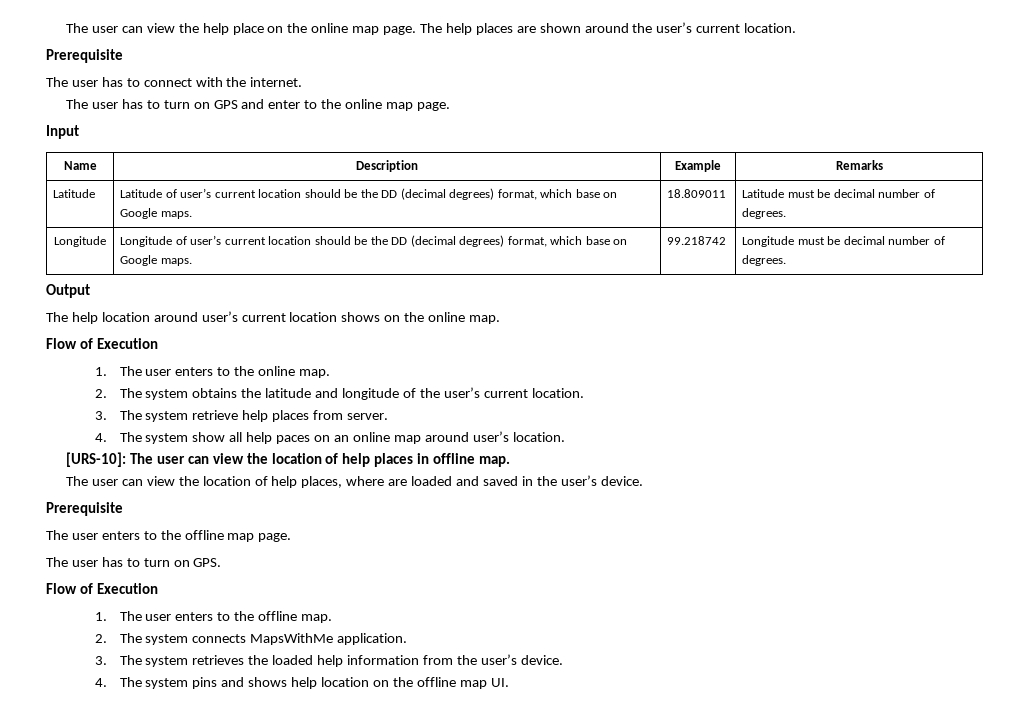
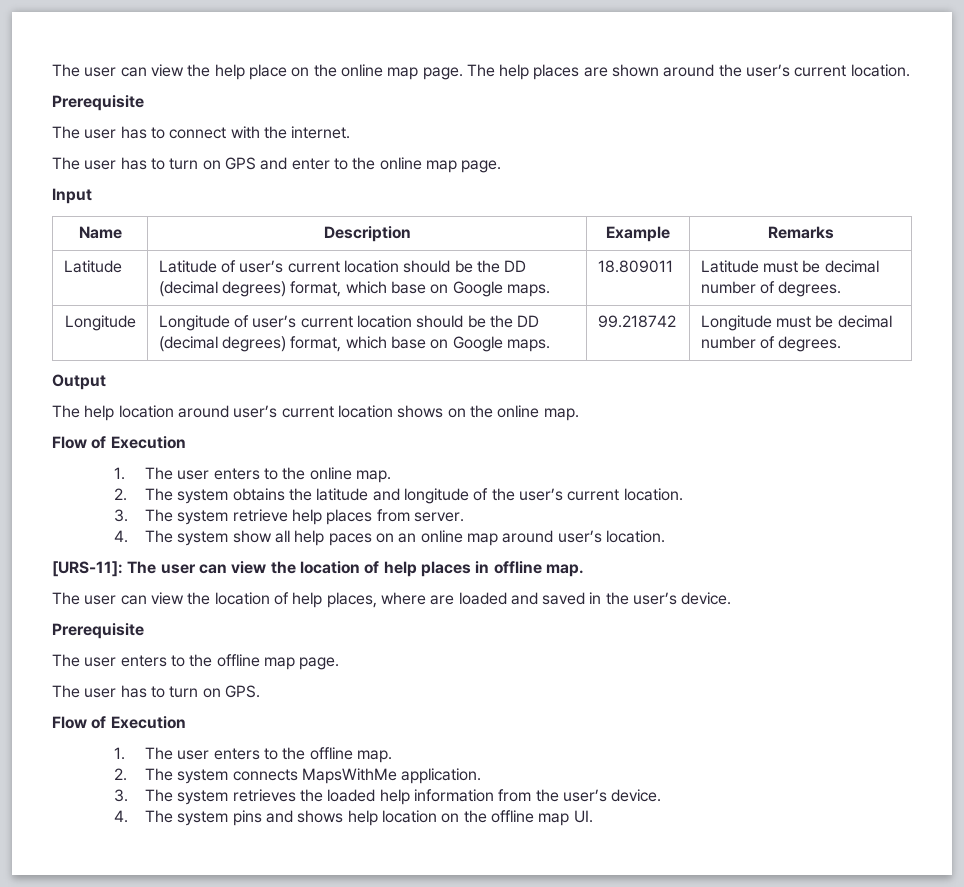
- [URS-10]: The user can view the location of help places in offline map.
+ [URS-11]: The user can view the location of help places in offline map.

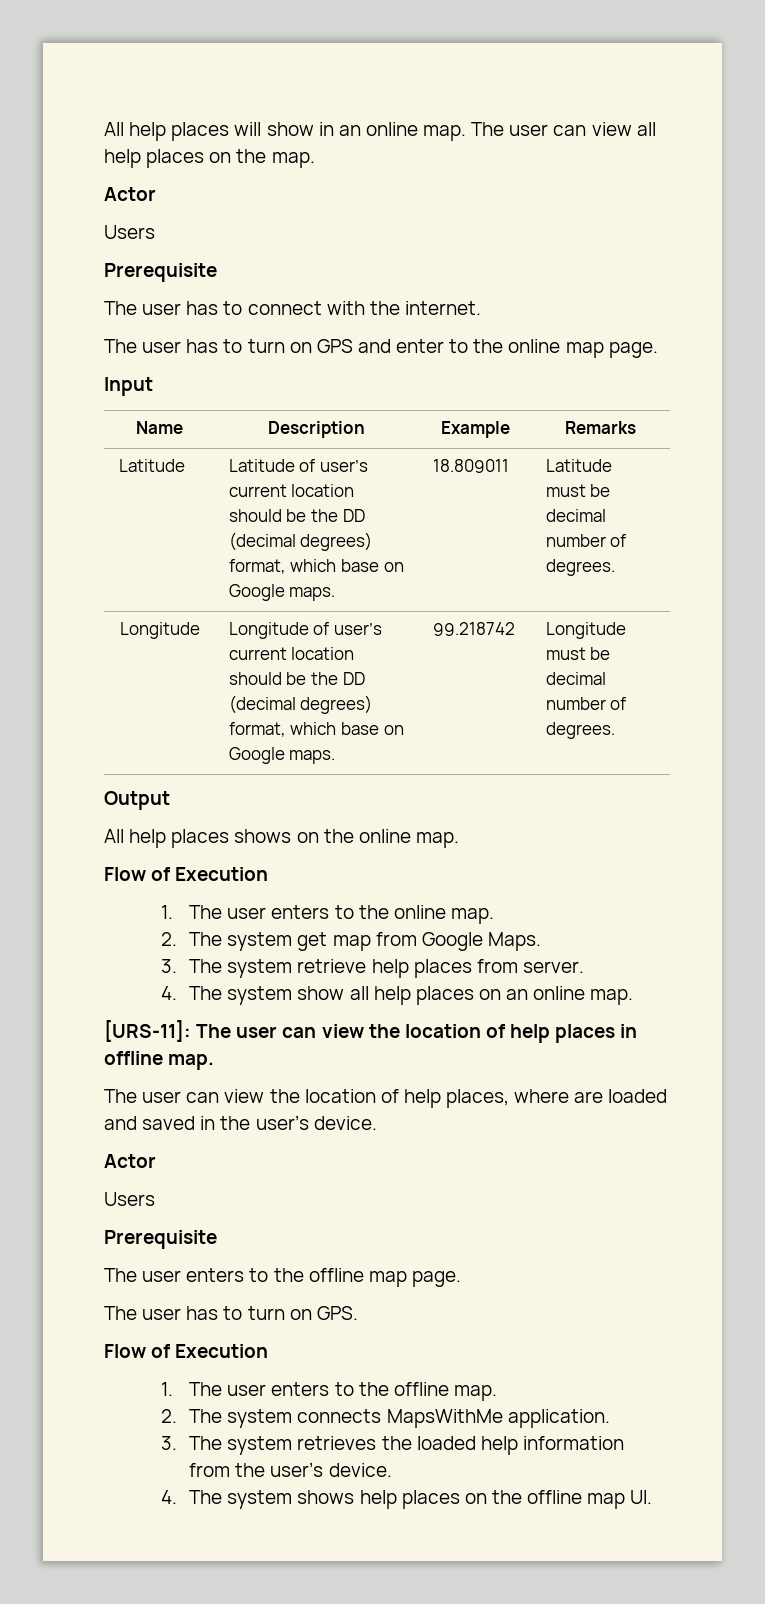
- The user can view the help place on the online map page. The help places are shown around the user’s current location.
+ All help places will show in an online map. The user can view all help places on the map.
+ Actor
+ Users
- The help location around user’s current location shows on the online map.
+ All help places shows on the online map.
- 2. The system obtains the latitude and longitude of the user’s current location.
+ 2. The system get map from Google Maps.
- 4. The system show all help paces on an online map around user’s location.
+ 4. The system show all help places on an online map.
  The user can view the location of help places, where are loaded and saved in the user’s device.
+ Actor
+ Users
- 4. The system pins and shows help location on the offline map UI.
+ 4. The system shows help places on the offline map UI.

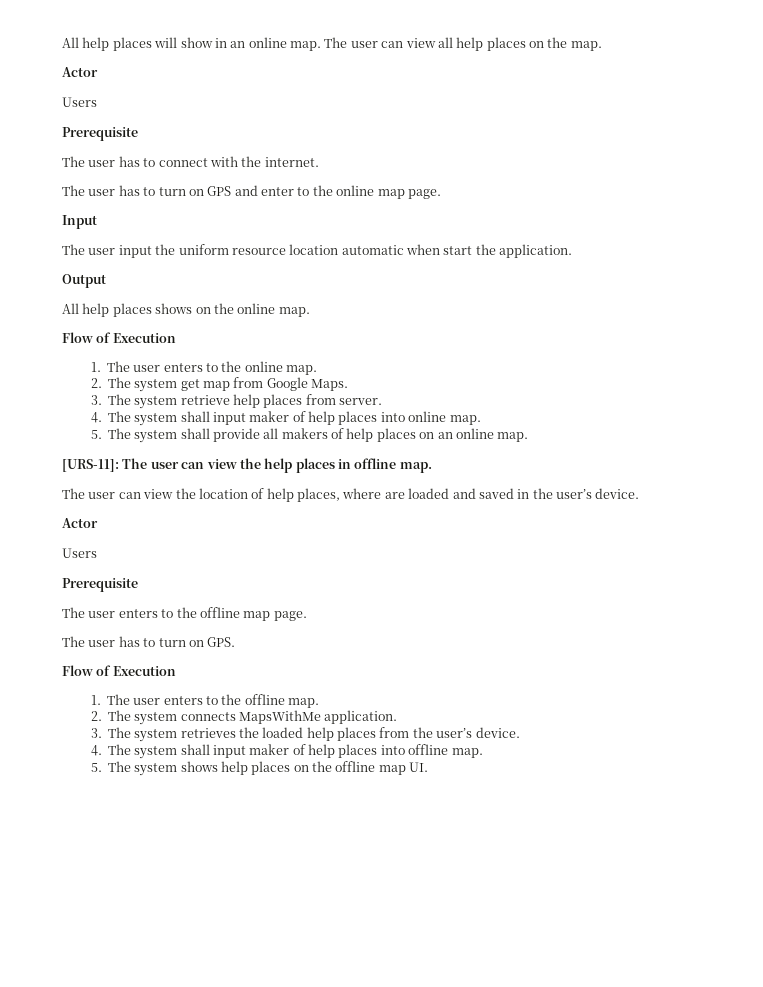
- Name | Description | Example | Remarks
- Latitude | Latitude of user’s current location should be the DD (decimal degrees) format, which base on Google maps. | 18.809011 | Latitude must be decimal number of degrees.
- Longitude | Longitude of user’s current location should be the DD (decimal degrees) format, which base on Google maps. | 99.218742 | Longitude must be decimal number of degrees.
+ The user input the uniform resource location automatic when start the application.
- 4. The system show all help places on an online map.
+ 4. The system shall input maker of help places into online map.
+ 5. The system shall provide all makers of help places on an online map.
- [URS-11]: The user can view the location of help places in offline map.
+ [URS-11]: The user can view the help places in offline map.
- 3. The system retrieves the loaded help information from the user’s device.
+ 3. The system retrieves the loaded help places from the user’s device.
- 4. The system shows help places on the offline map UI.
+ 4. The system shall input maker of help places into offline map.
+ 5. The system shows help places on the offline map UI.

